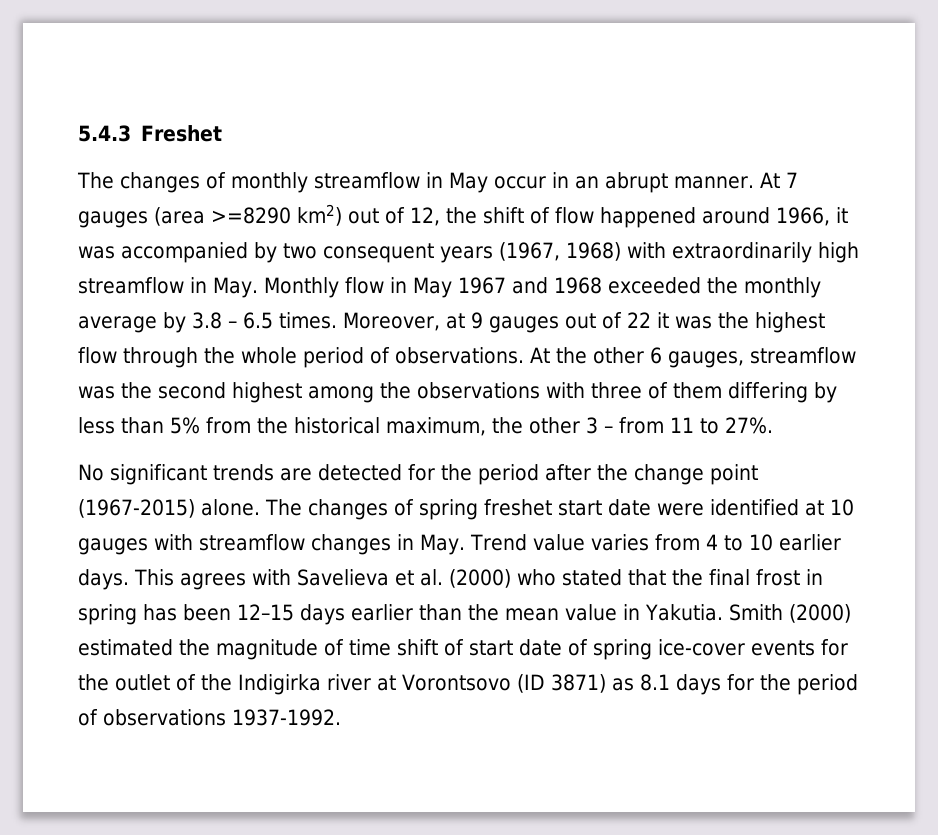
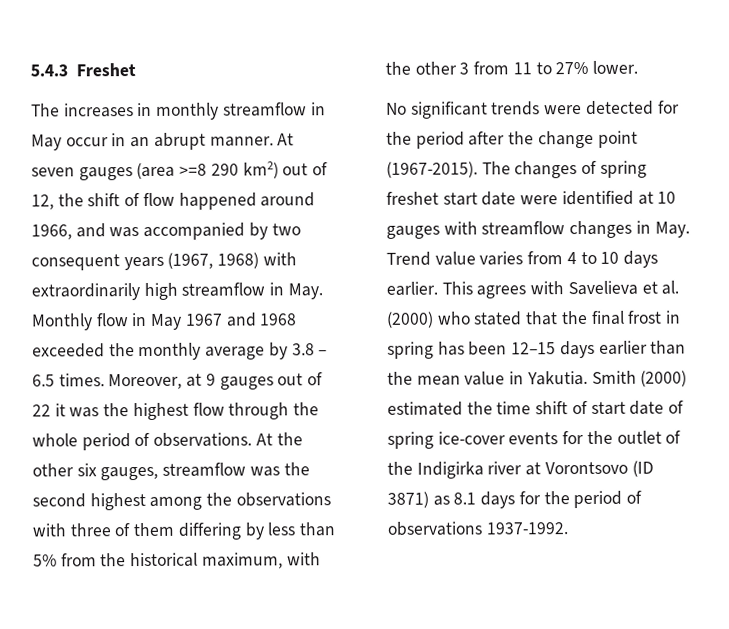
- The changes of monthly streamflow in May occur in an abrupt manner.
+ The increases in monthly streamflow in May occur in an abrupt manner.
- At 7 gauges (area >=8290 km2) out of 12, the shift of flow happened around 1966, it was accompanied by two consequent years (1967, 1968) with extraordinarily high streamflow in May. Monthly flow in May 1967 and 1968 exceeded the monthly average by 3.8 – 6.5 times.
+ At seven gauges (area >=8 290 km2) out of 12, the shift of flow happened around 1966, and was accompanied by two consequent years (1967, 1968) with extraordinarily high streamflow in May. Monthly flow in May 1967 and 1968 exceeded the monthly average by 3.8 – 6.5 times.
- At the other 6 gauges, streamflow was the second highest among the observations with three of them differing by less than 5% from the historical maximum, the other 3 – from 11 to 27%.
+ At the other six gauges, streamflow was the second highest among the observations with three of them differing by less than 5% from the historical maximum, with the other 3 from 11 to 27% lower.
- No significant trends are detected for the period after the change point (1967-2015) alone.
+ No significant trends were detected for the period after the change point (1967-2015).
- The changes of spring freshet start date were identified at 10 gauges with streamflow changes in May. Trend value varies from 4 to 10 earlier days.
+ The changes of spring freshet start date were identified at 10 gauges with streamflow changes in May. Trend value varies from 4 to 10 days earlier.
- Smith (2000) estimated the magnitude of time shift of start date of spring ice-cover events for the outlet of the Indigirka river at Vorontsovo (ID 3871) as 8.1 days for the period of observations 1937-1992.
+ Smith (2000) estimated the time shift of start date of spring ice-cover events for the outlet of the Indigirka river at Vorontsovo (ID 3871) as 8.1 days for the period of observations 1937-1992.

